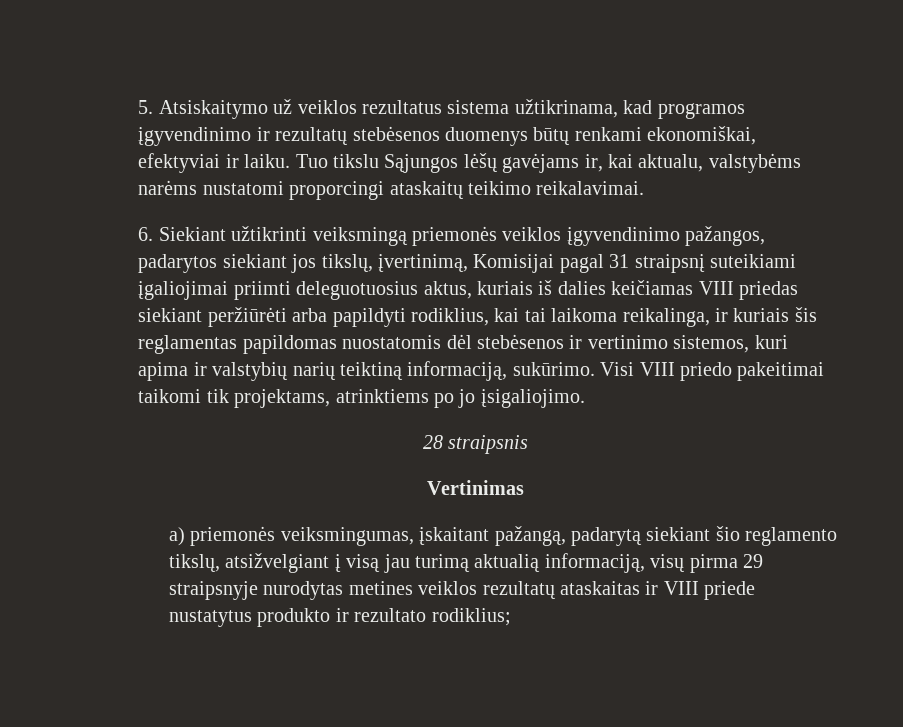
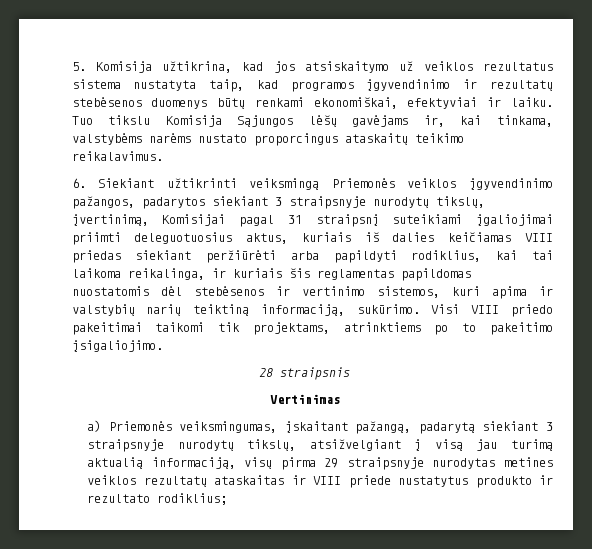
- 5. Atsiskaitymo už veiklos rezultatus sistema užtikrinama, kad programos įgyvendinimo ir rezultatų stebėsenos duomenys būtų renkami ekonomiškai, efektyviai ir laiku.
+ 5. Komisija užtikrina, kad jos atsiskaitymo už veiklos rezultatus sistema nustatyta taip, kad programos įgyvendinimo ir rezultatų stebėsenos duomenys būtų renkami ekonomiškai, efektyviai ir laiku.
- Tuo tikslu Sąjungos lėšų gavėjams ir, kai aktualu, valstybėms narėms nustatomi proporcingi ataskaitų teikimo reikalavimai.
+ Tuo tikslu Komisija Sąjungos lėšų gavėjams ir, kai tinkama, valstybėms narėms nustato proporcingus ataskaitų teikimo reikalavimus.
- 6. Siekiant užtikrinti veiksmingą priemonės veiklos įgyvendinimo pažangos, padarytos siekiant jos tikslų, įvertinimą, Komisijai pagal 31 straipsnį suteikiami įgaliojimai priimti deleguotuosius aktus, kuriais iš dalies keičiamas VIII priedas siekiant peržiūrėti arba papildyti rodiklius, kai tai laikoma reikalinga, ir kuriais šis reglamentas papildomas nuostatomis dėl stebėsenos ir vertinimo sistemos, kuri apima ir valstybių narių teiktiną informaciją, sukūrimo.
+ 6. Siekiant užtikrinti veiksmingą Priemonės veiklos įgyvendinimo pažangos, padarytos siekiant 3 straipsnyje nurodytų tikslų, įvertinimą, Komisijai pagal 31 straipsnį suteikiami įgaliojimai priimti deleguotuosius aktus, kuriais iš dalies keičiamas VIII priedas siekiant peržiūrėti arba papildyti rodiklius, kai tai laikoma reikalinga, ir kuriais šis reglamentas papildomas nuostatomis dėl stebėsenos ir vertinimo sistemos, kuri apima ir valstybių narių teiktiną informaciją, sukūrimo.
- Visi VIII priedo pakeitimai taikomi tik projektams, atrinktiems po jo įsigaliojimo.
+ Visi VIII priedo pakeitimai taikomi tik projektams, atrinktiems po to pakeitimo įsigaliojimo.
- a) priemonės veiksmingumas, įskaitant pažangą, padarytą siekiant šio reglamento tikslų, atsižvelgiant į visą jau turimą aktualią informaciją, visų pirma 29 straipsnyje nurodytas metines veiklos rezultatų ataskaitas ir VIII priede nustatytus produkto ir rezultato rodiklius;
+ a) Priemonės veiksmingumas, įskaitant pažangą, padarytą siekiant 3 straipsnyje nurodytų tikslų, atsižvelgiant į visą jau turimą aktualią informaciją, visų pirma 29 straipsnyje nurodytas metines veiklos rezultatų ataskaitas ir VIII priede nustatytus produkto ir rezultato rodiklius;

